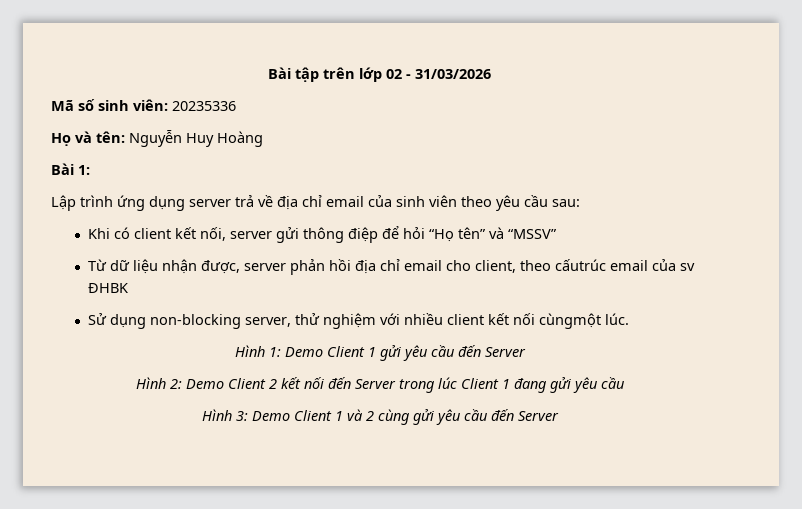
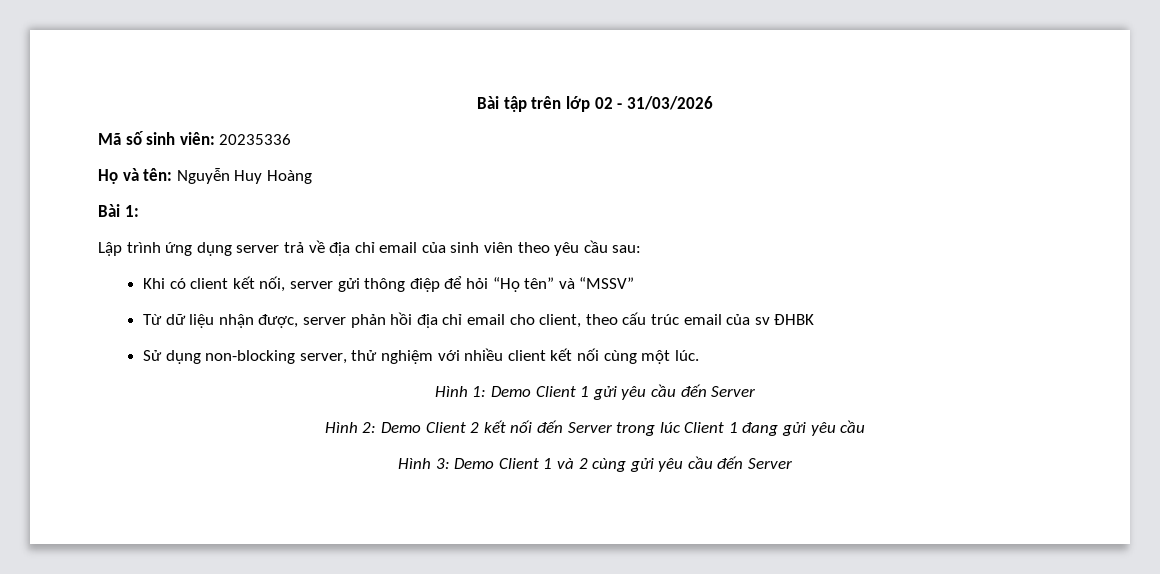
- Từ dữ liệu nhận được, server phản hồi địa chỉ email cho client, theo cấutrúc email của sv ĐHBK
+ Từ dữ liệu nhận được, server phản hồi địa chỉ email cho client, theo cấu trúc email của sv ĐHBK
- Sử dụng non-blocking server, thử nghiệm với nhiều client kết nối cùngmột lúc.
+ Sử dụng non-blocking server, thử nghiệm với nhiều client kết nối cùng một lúc.

